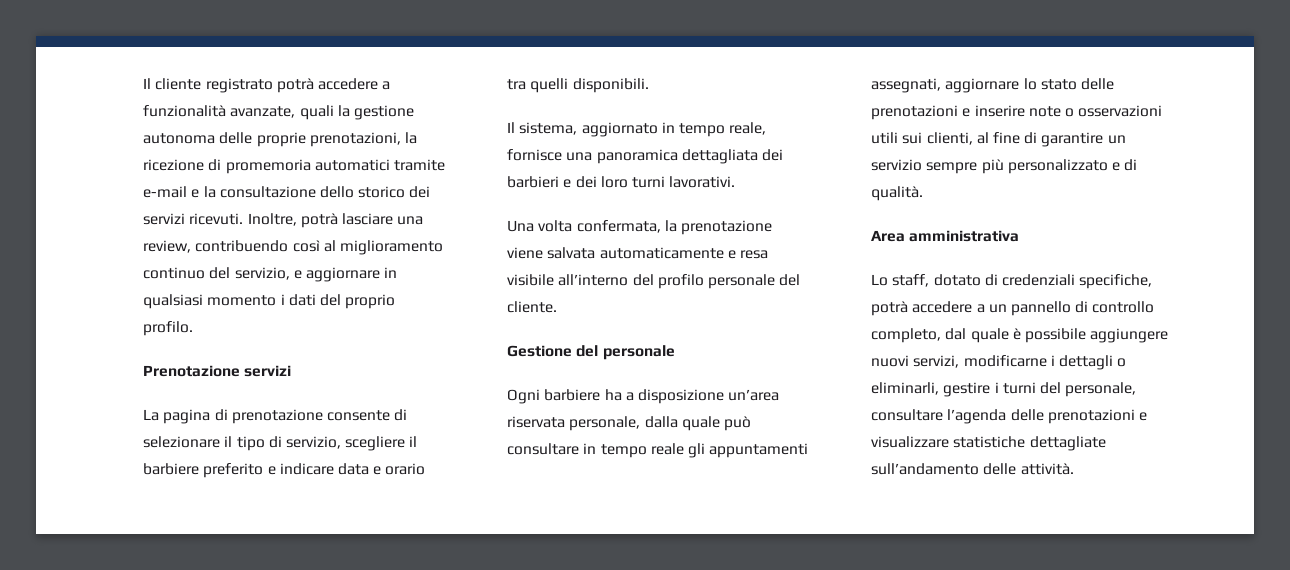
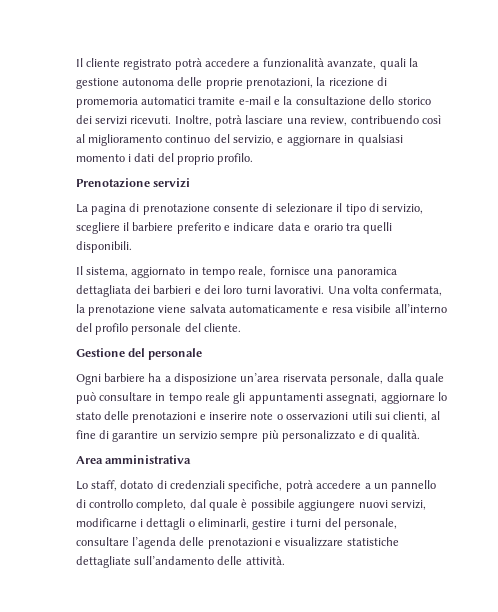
- Il sistema, aggiornato in tempo reale, fornisce una panoramica dettagliata dei barbieri e dei loro turni lavorativi.
- Una volta confermata, la prenotazione viene salvata automaticamente e resa visibile all’interno del profilo personale del cliente.
+ Il sistema, aggiornato in tempo reale, fornisce una panoramica dettagliata dei barbieri e dei loro turni lavorativi. Una volta confermata, la prenotazione viene salvata automaticamente e resa visibile all’interno del profilo personale del cliente.

